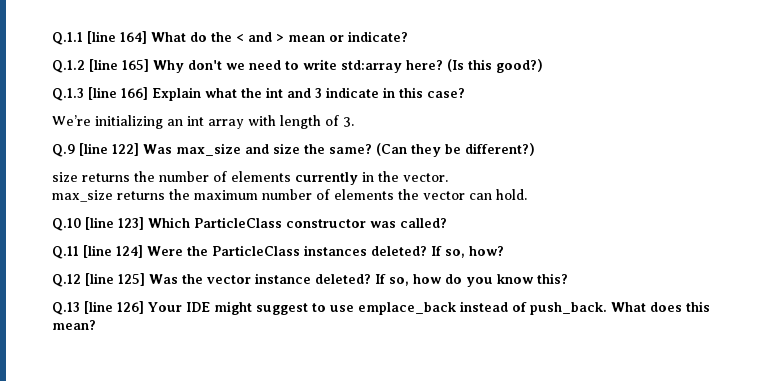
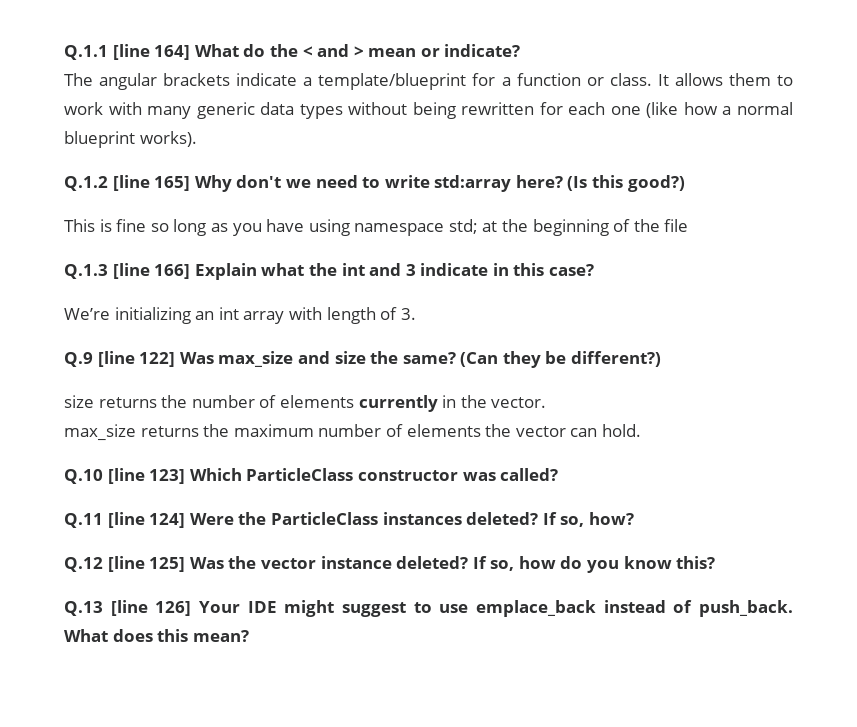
+ The angular brackets indicate a template/blueprint for a function or class. It allows them to work with many generic data types without being rewritten for each one (like how a normal blueprint works).
+ This is fine so long as you have using namespace std; at the beginning of the file

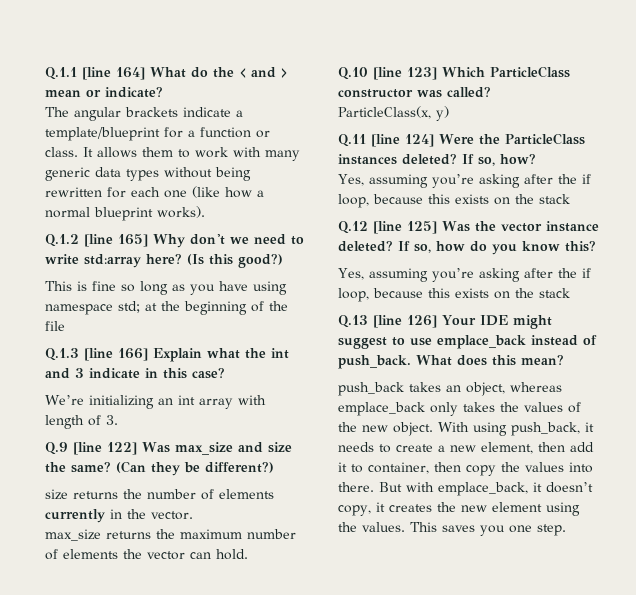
+ ParticleClass(x, y)
  If so, how?
+ Yes, assuming you’re asking after the if loop, because this exists on the stack
  If so, how do you know this?
+ Yes, assuming you’re asking after the if loop, because this exists on the stack
+ push_back takes an object, whereas emplace_back only takes the values of the new object. With using push_back, it needs to create a new element, then add it to container, then copy the values into there. But with emplace_back, it doesn’t copy, it creates the new element using the values. This saves you one step.

